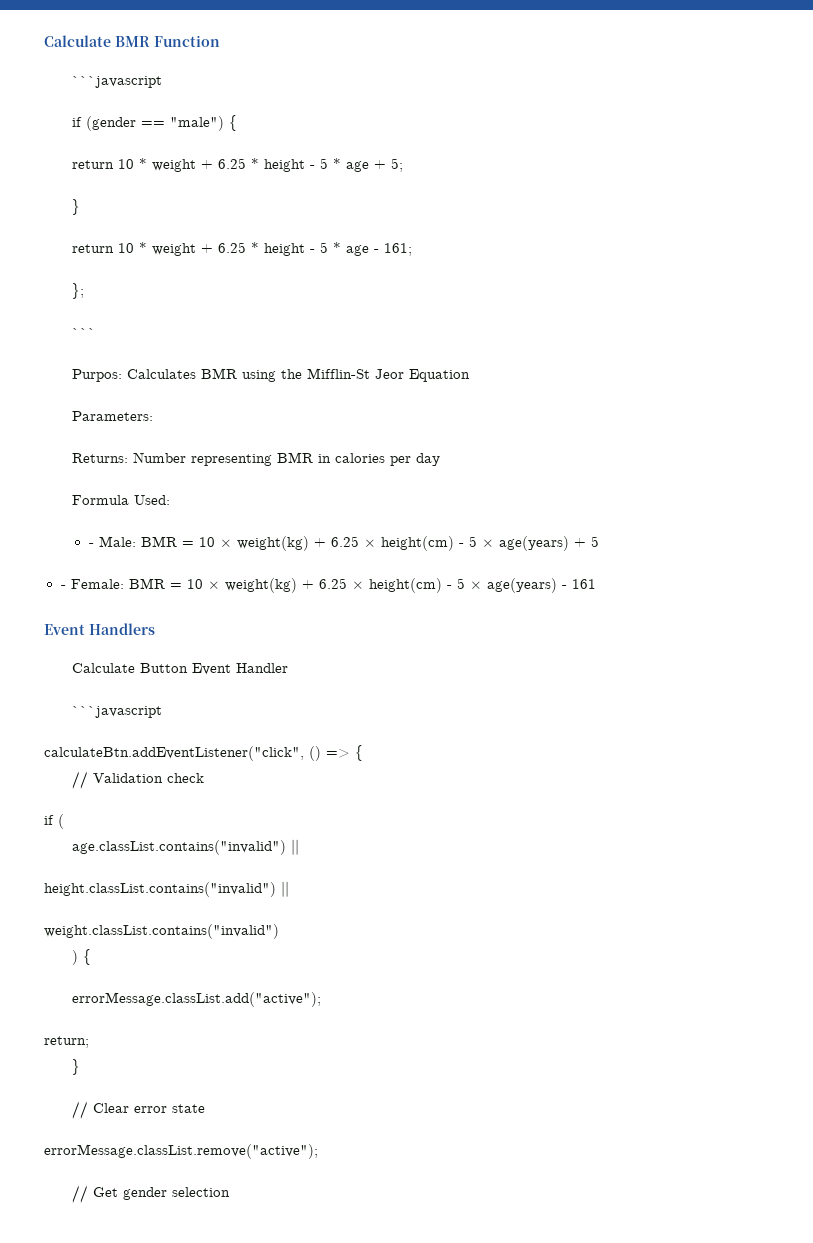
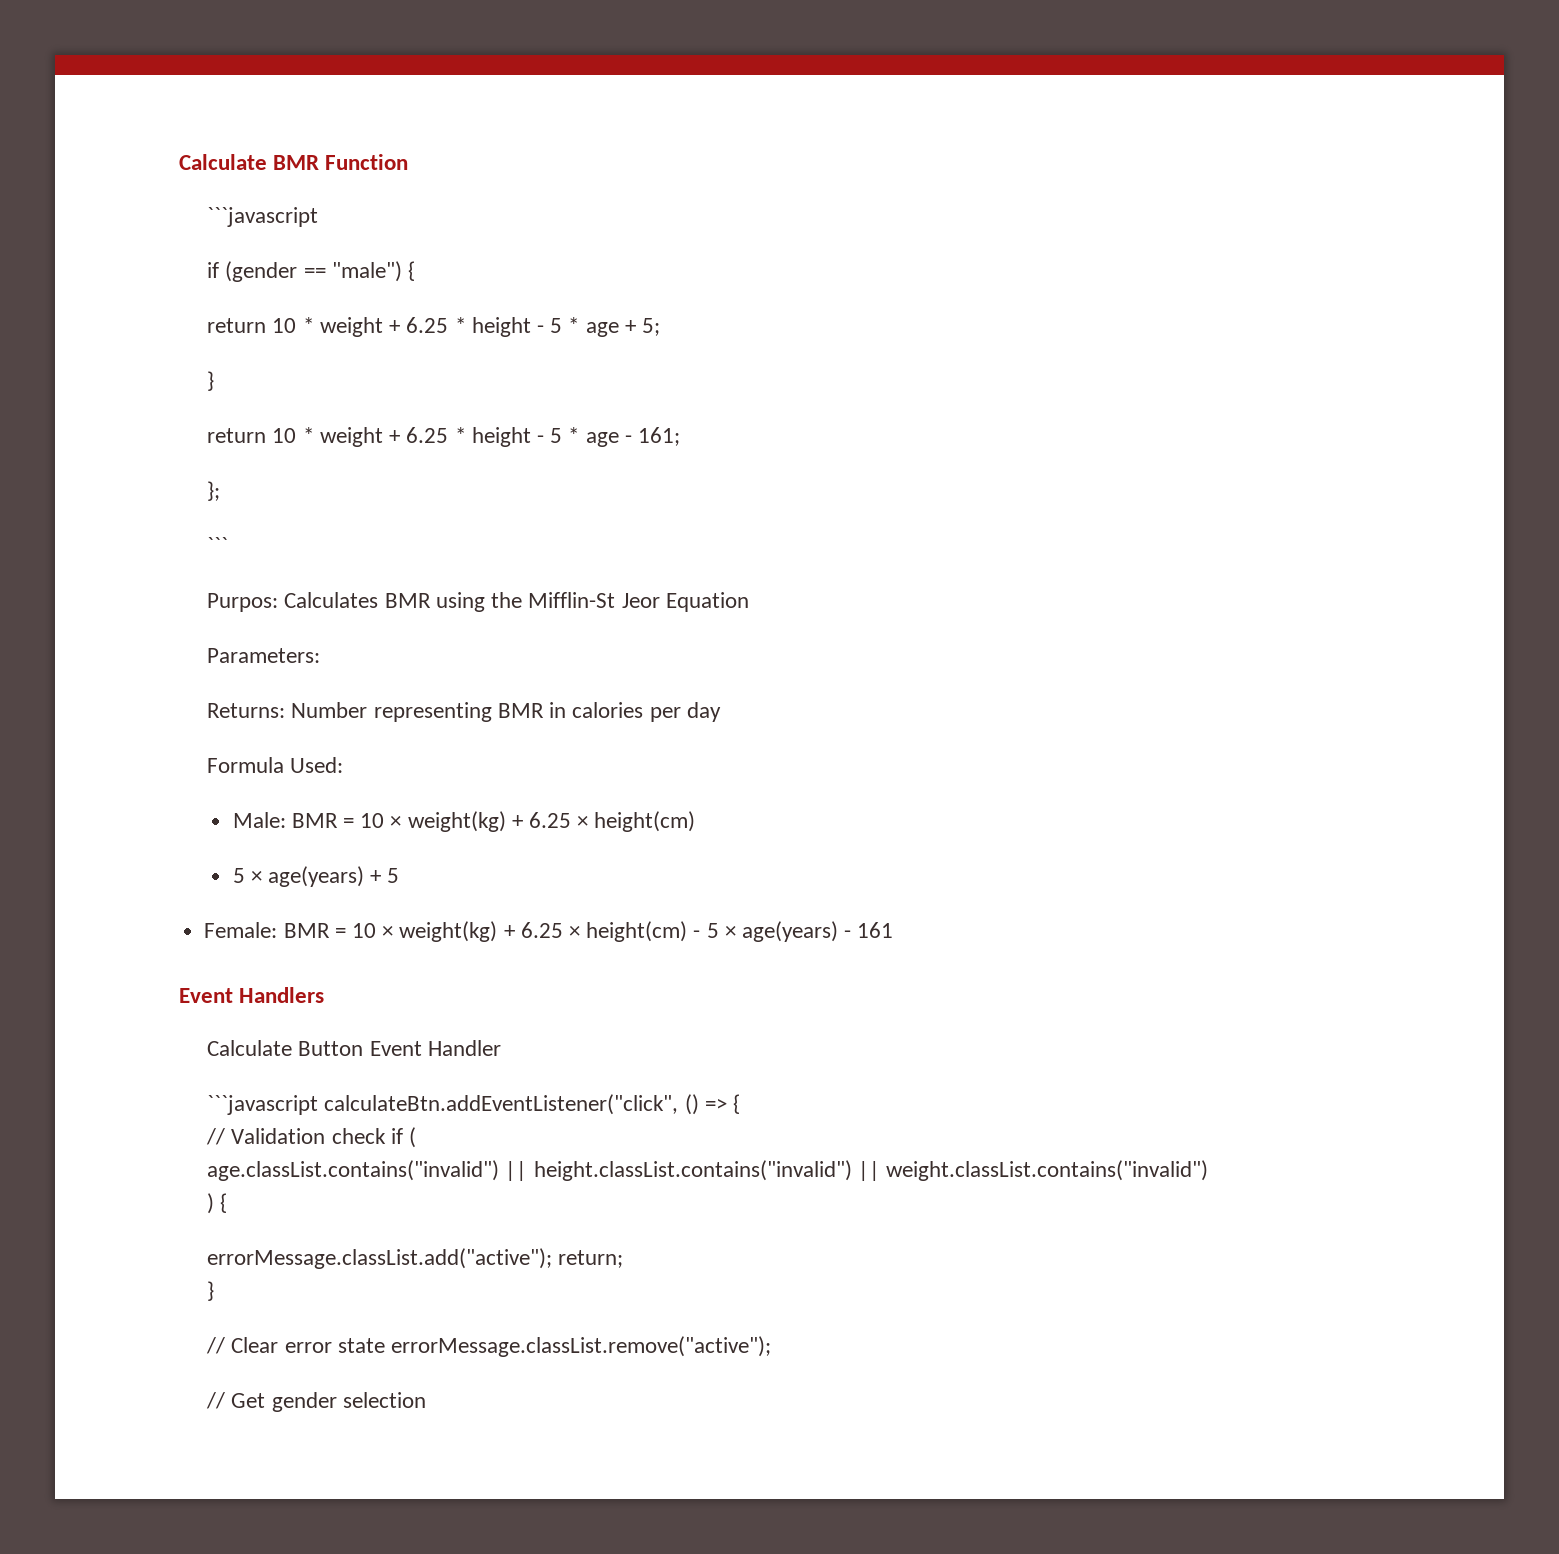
- - Male: BMR = 10 × weight(kg) + 6.25 × height(cm) - 5 × age(years) + 5
+ Male: BMR = 10 × weight(kg) + 6.25 × height(cm)
+ 5 × age(years) + 5
- - Female: BMR = 10 × weight(kg) + 6.25 × height(cm) - 5 × age(years) - 161
+ Female: BMR = 10 × weight(kg) + 6.25 × height(cm) - 5 × age(years) - 161
  Calculate Button Event Handler
- ```javascript
- calculateBtn.addEventListener("click", () => {
+ ```javascript calculateBtn.addEventListener("click", () => {
- // Validation check
- if (
+ // Validation check if (
- age.classList.contains("invalid") ||
- height.classList.contains("invalid") ||
- weight.classList.contains("invalid")
+ age.classList.contains("invalid") || height.classList.contains("invalid") || weight.classList.contains("invalid")
- errorMessage.classList.add("active");
- return;
+ errorMessage.classList.add("active"); return;
- // Clear error state
- errorMessage.classList.remove("active");
+ // Clear error state errorMessage.classList.remove("active");

